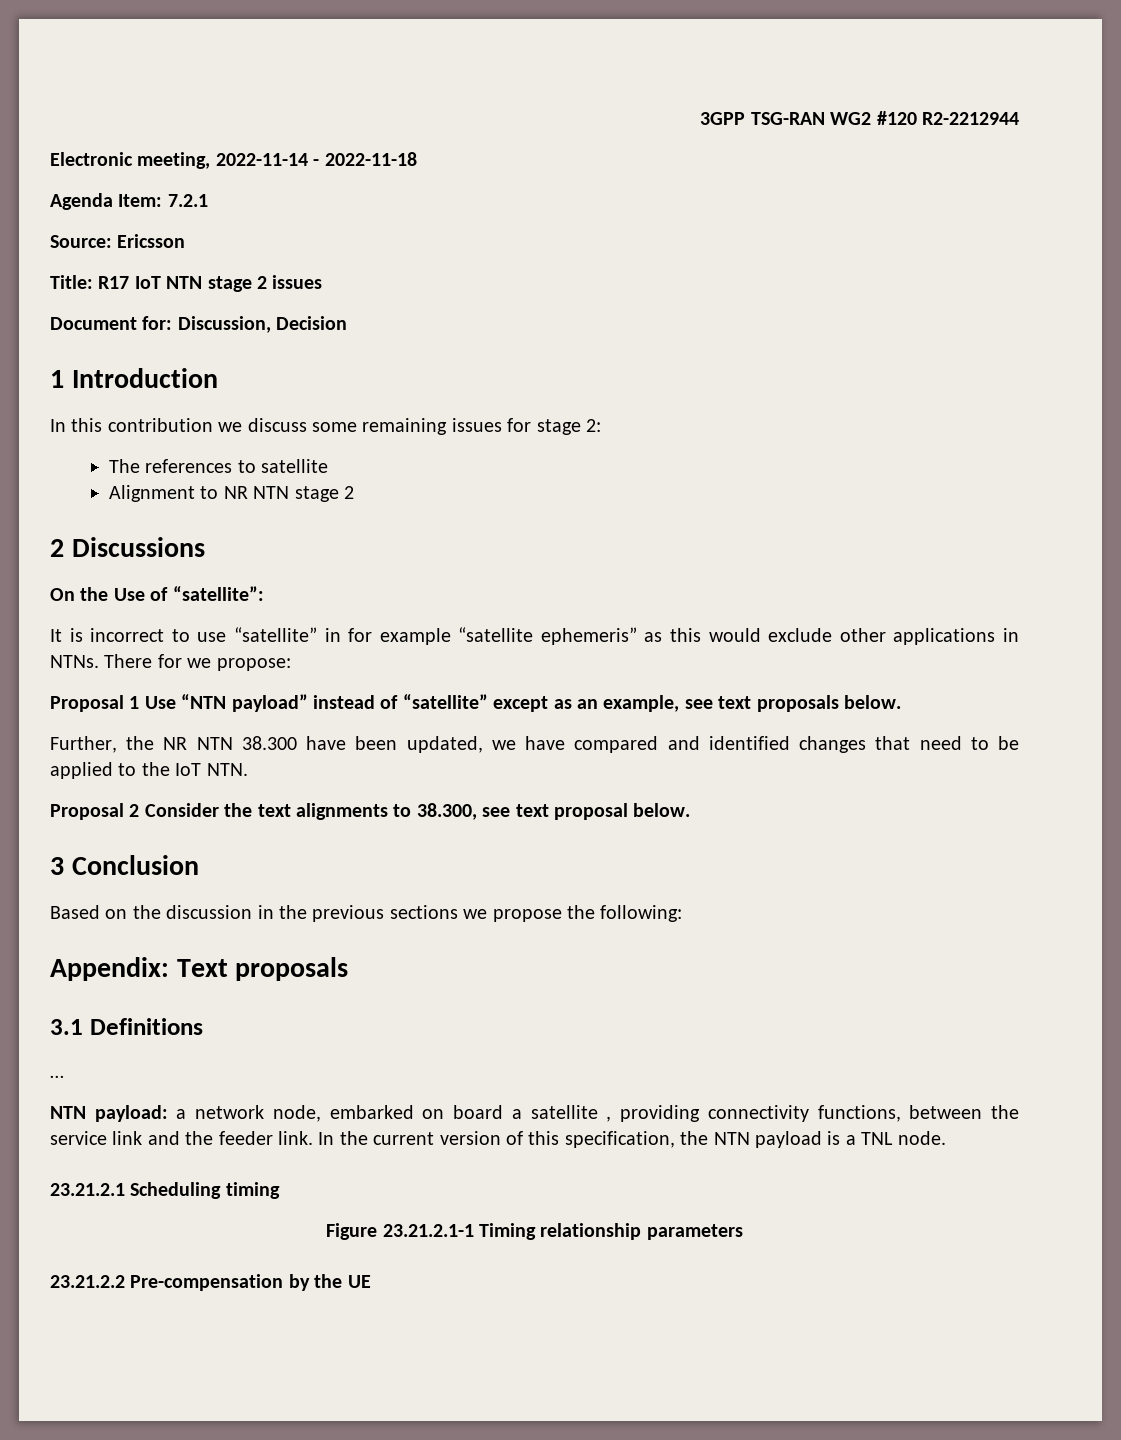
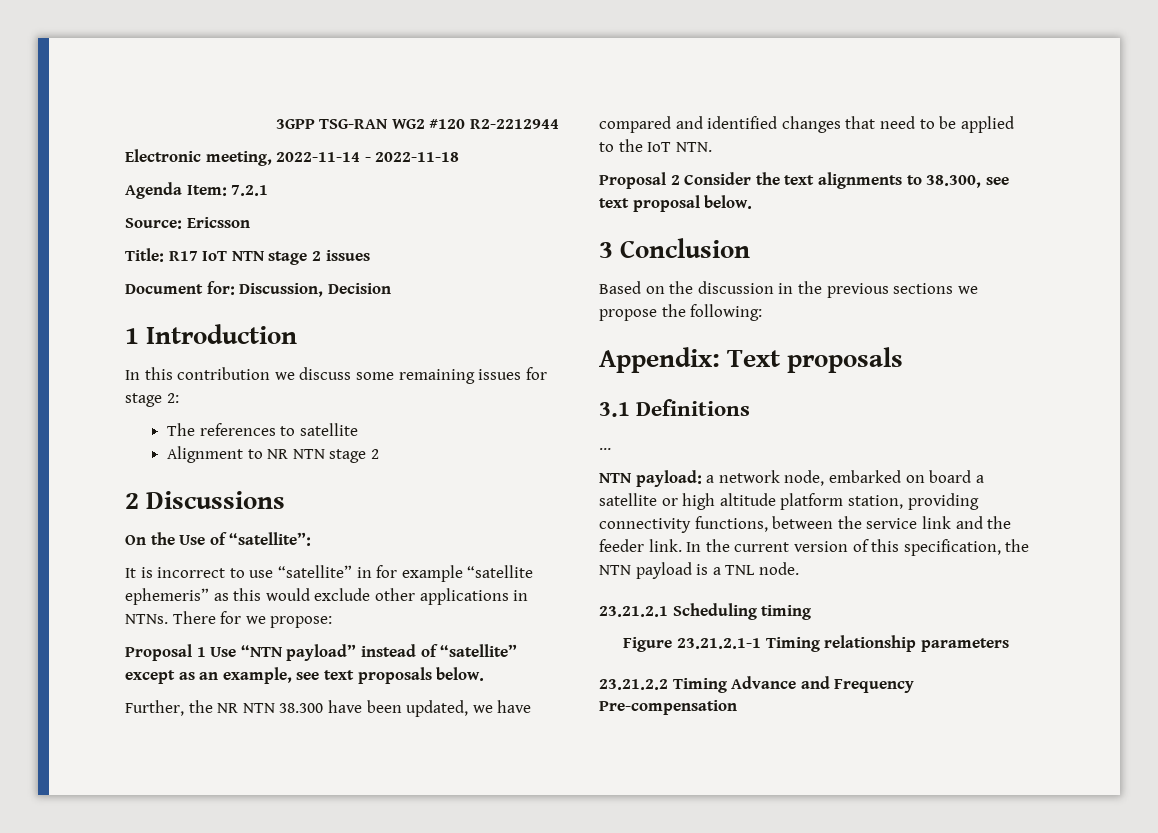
- NTN payload: a network node, embarked on board a satellite , providing connectivity functions, between the service link and the feeder link.
+ NTN payload: a network node, embarked on board a satellite or high altitude platform station, providing connectivity functions, between the service link and the feeder link.
- 23.21.2.2 Pre-compensation by the UE
+ 23.21.2.2 Timing Advance and Frequency Pre-compensation

